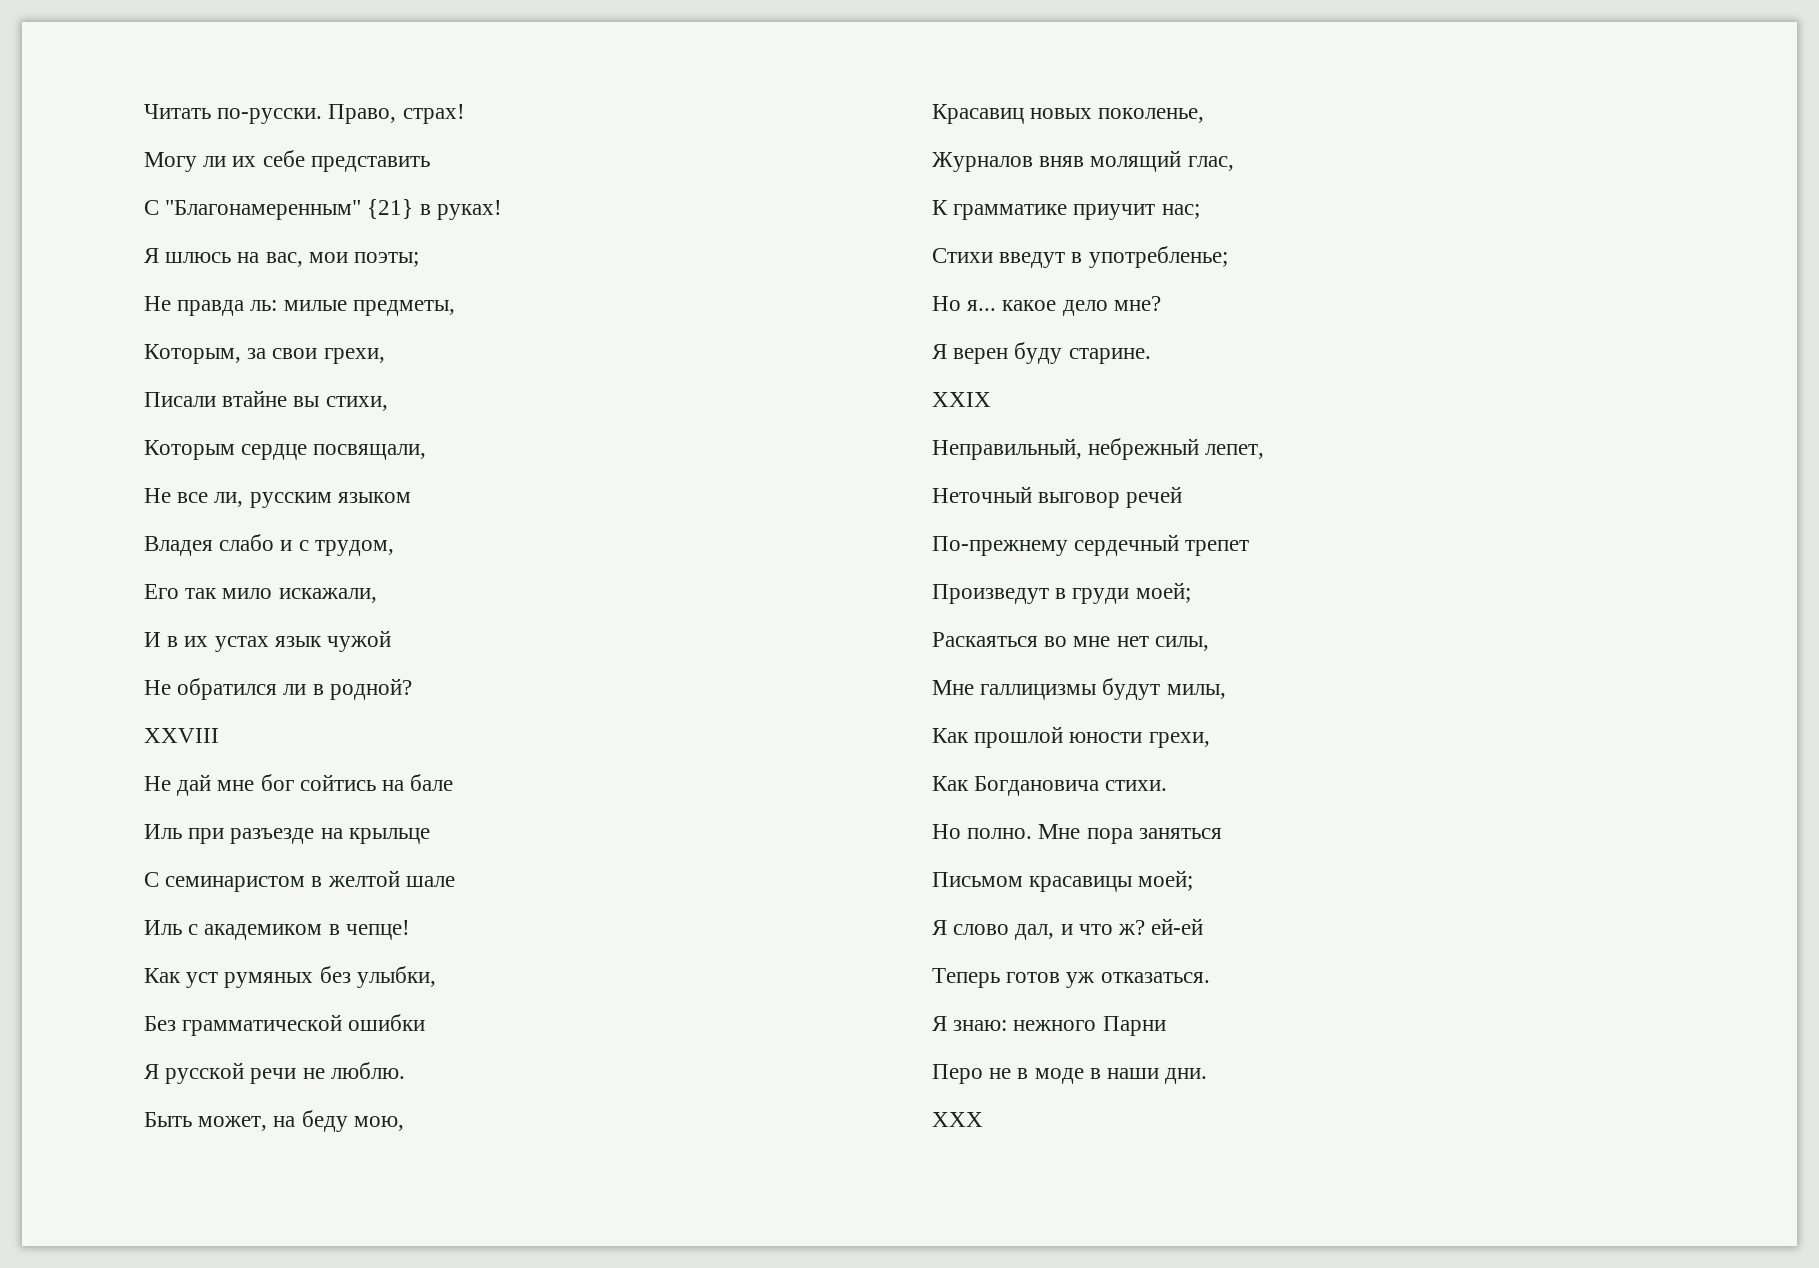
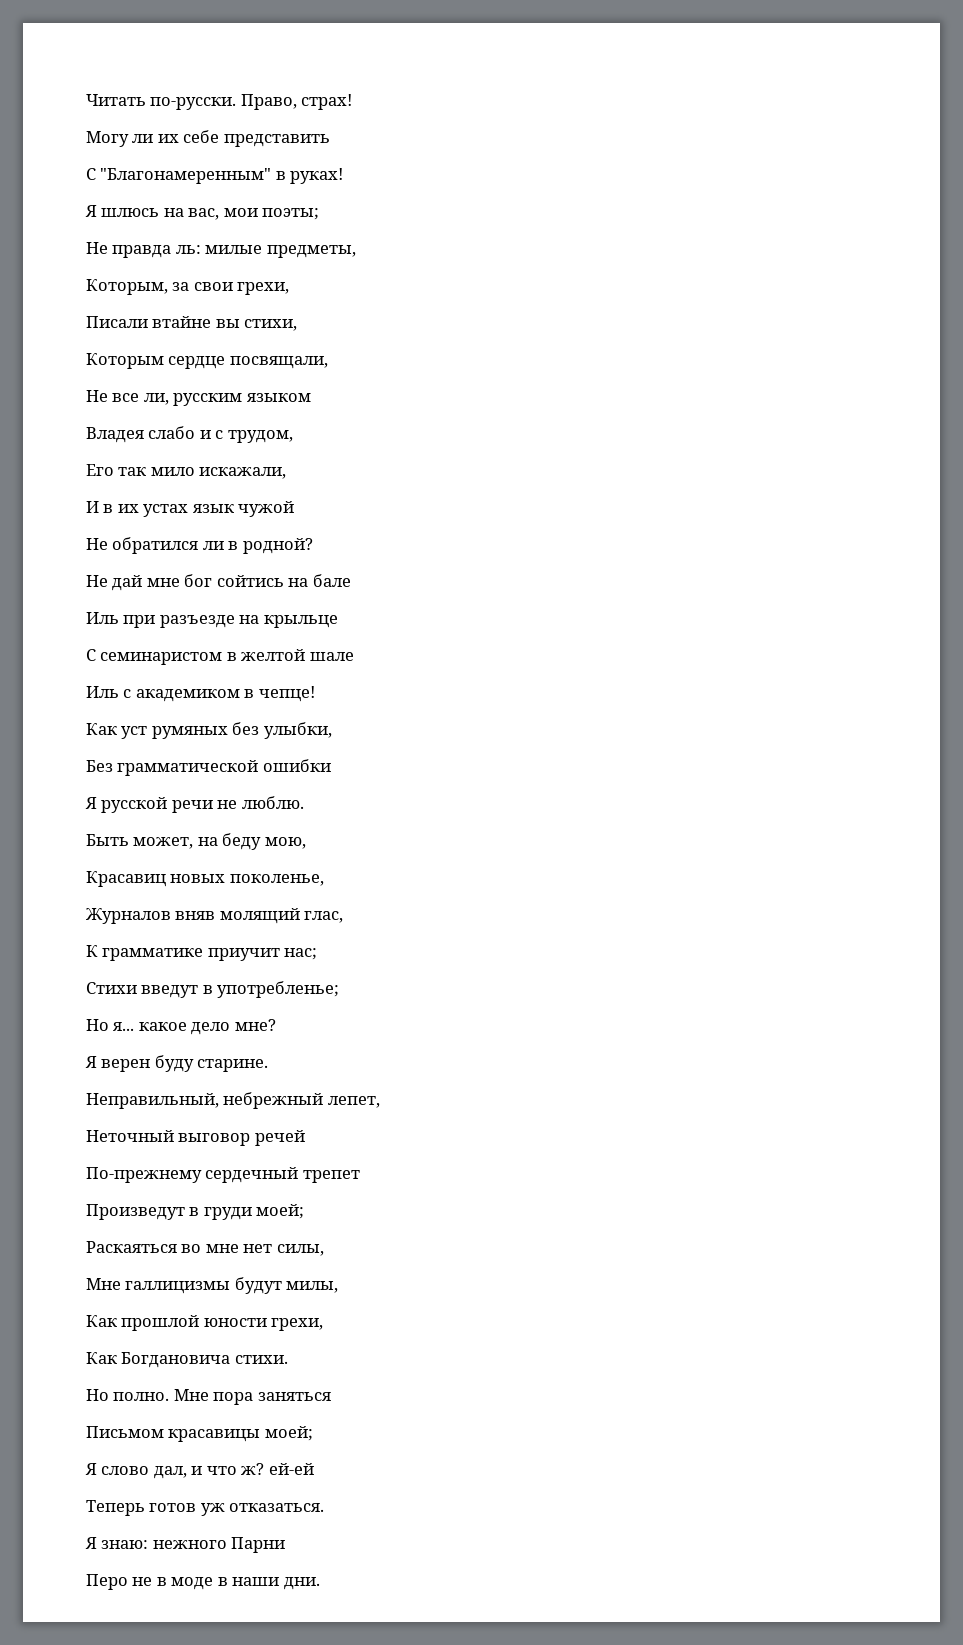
- С "Благонамеренным" {21} в руках!
+ С "Благонамеренным" в руках!
- XXVIII
- XXIX
- XXX

